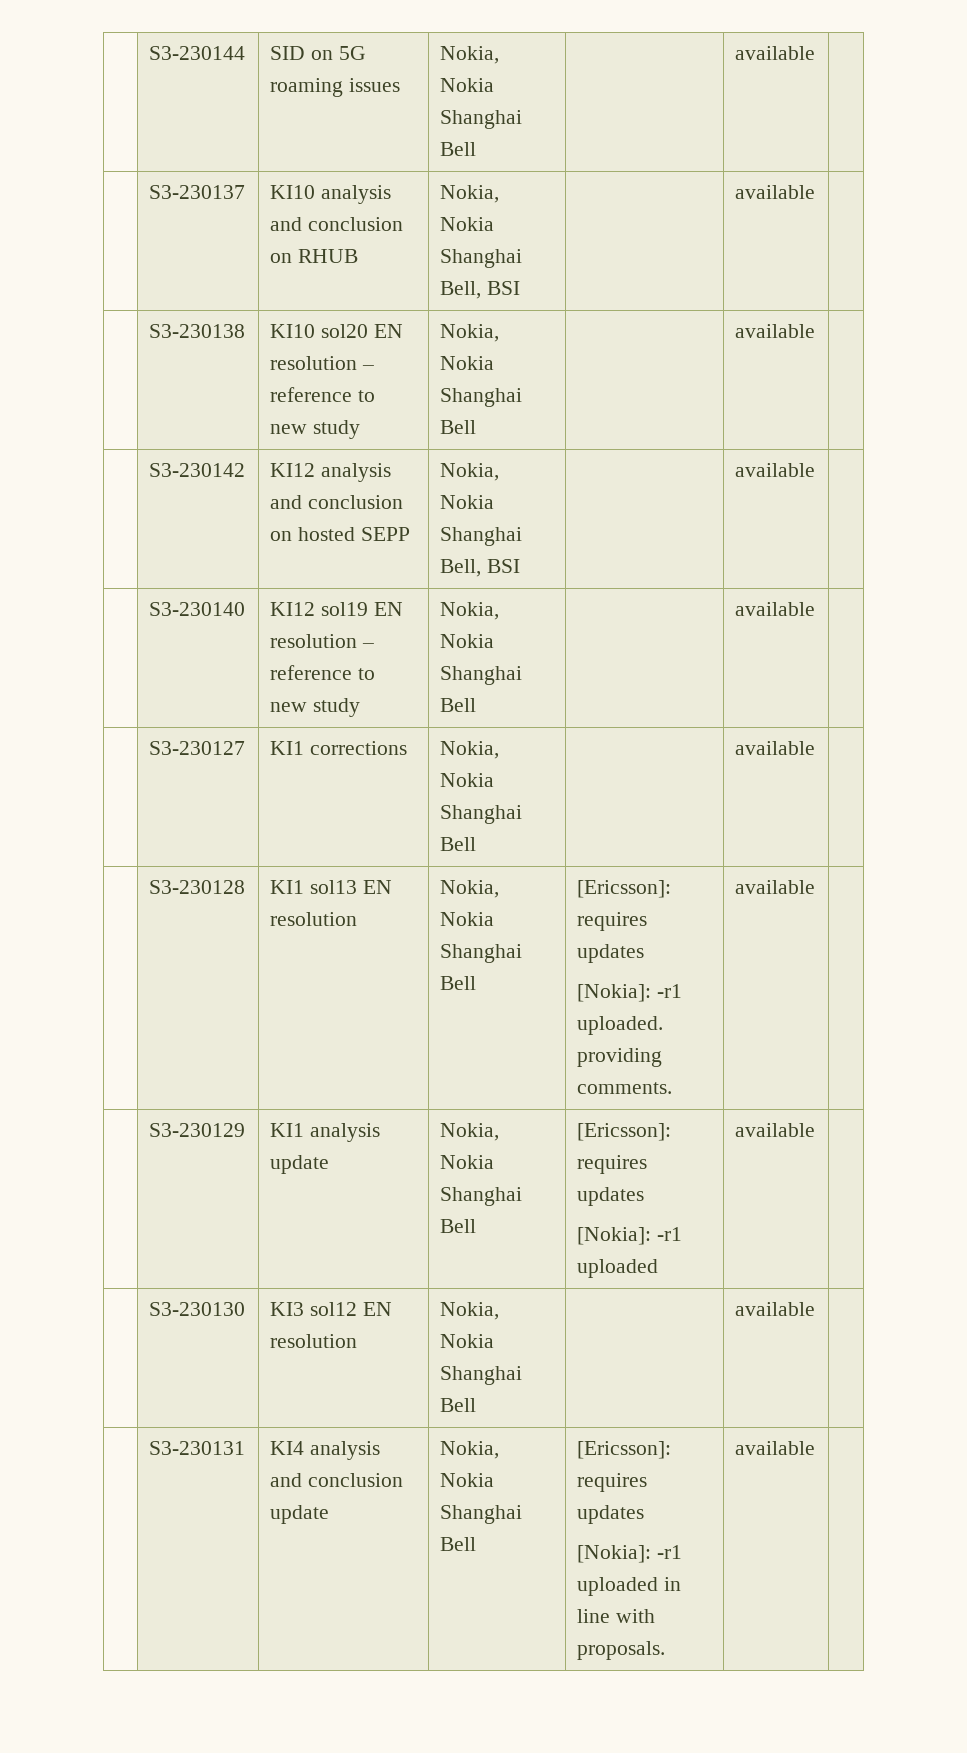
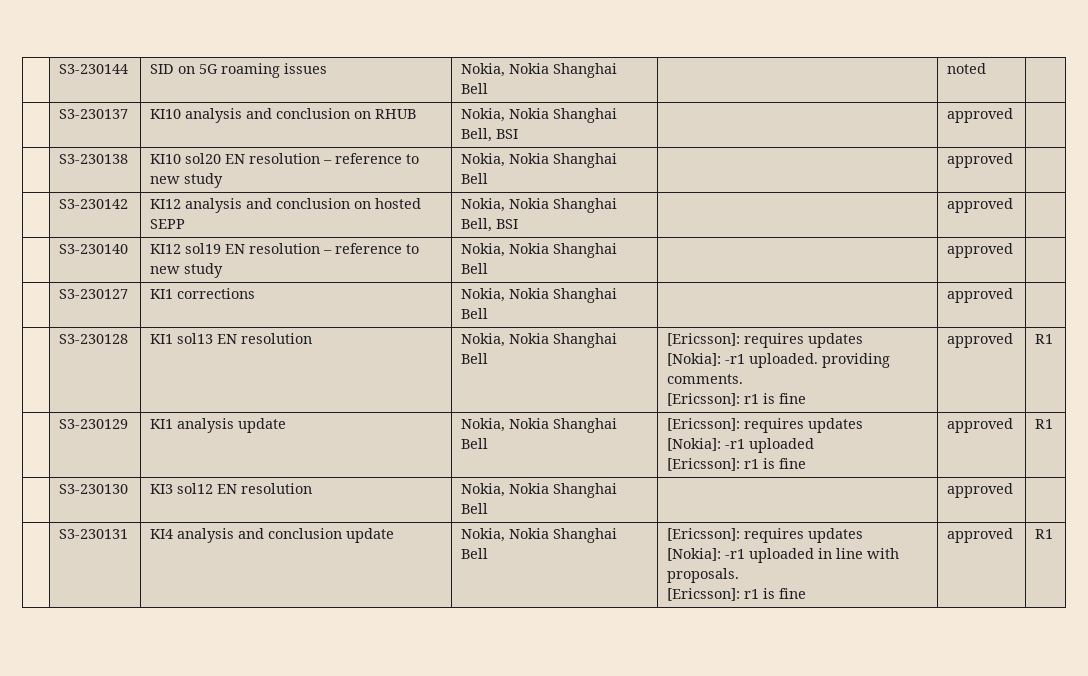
- | S3-230144 | SID on 5G roaming issues | Nokia, Nokia Shanghai Bell | | available |
+ | S3-230144 | SID on 5G roaming issues | Nokia, Nokia Shanghai Bell | | noted |
- | S3-230137 | KI10 analysis and conclusion on RHUB | Nokia, Nokia Shanghai Bell, BSI | | available |
+ | S3-230137 | KI10 analysis and conclusion on RHUB | Nokia, Nokia Shanghai Bell, BSI | | approved |
- | S3-230138 | KI10 sol20 EN resolution – reference to new study | Nokia, Nokia Shanghai Bell | | available |
+ | S3-230138 | KI10 sol20 EN resolution – reference to new study | Nokia, Nokia Shanghai Bell | | approved |
- | S3-230142 | KI12 analysis and conclusion on hosted SEPP | Nokia, Nokia Shanghai Bell, BSI | | available |
+ | S3-230142 | KI12 analysis and conclusion on hosted SEPP | Nokia, Nokia Shanghai Bell, BSI | | approved |
- | S3-230140 | KI12 sol19 EN resolution – reference to new study | Nokia, Nokia Shanghai Bell | | available |
+ | S3-230140 | KI12 sol19 EN resolution – reference to new study | Nokia, Nokia Shanghai Bell | | approved |
- | S3-230127 | KI1 corrections | Nokia, Nokia Shanghai Bell | | available |
+ | S3-230127 | KI1 corrections | Nokia, Nokia Shanghai Bell | | approved |
  | S3-230128 | KI1 sol13 EN resolution | Nokia, Nokia Shanghai Bell | [Ericsson]: requires updates
- [Nokia]: -r1 uploaded. providing comments. | available |
+ [Nokia]: -r1 uploaded. providing comments.
+ [Ericsson]: r1 is fine | approved | R1
  | S3-230129 | KI1 analysis update | Nokia, Nokia Shanghai Bell | [Ericsson]: requires updates
- [Nokia]: -r1 uploaded | available |
+ [Nokia]: -r1 uploaded
+ [Ericsson]: r1 is fine | approved | R1
- | S3-230130 | KI3 sol12 EN resolution | Nokia, Nokia Shanghai Bell | | available |
+ | S3-230130 | KI3 sol12 EN resolution | Nokia, Nokia Shanghai Bell | | approved |
  | S3-230131 | KI4 analysis and conclusion update | Nokia, Nokia Shanghai Bell | [Ericsson]: requires updates
- [Nokia]: -r1 uploaded in line with proposals. | available |
+ [Nokia]: -r1 uploaded in line with proposals.
+ [Ericsson]: r1 is fine | approved | R1

